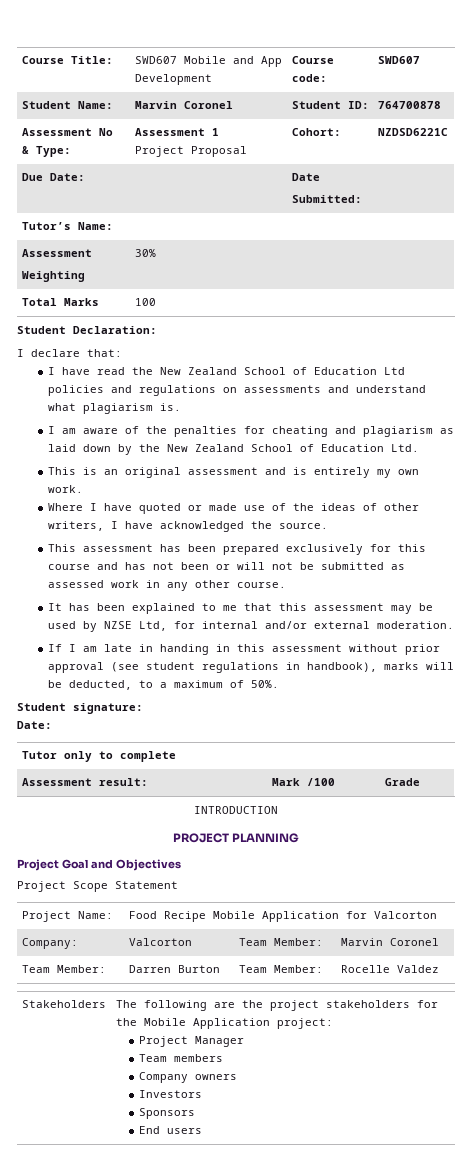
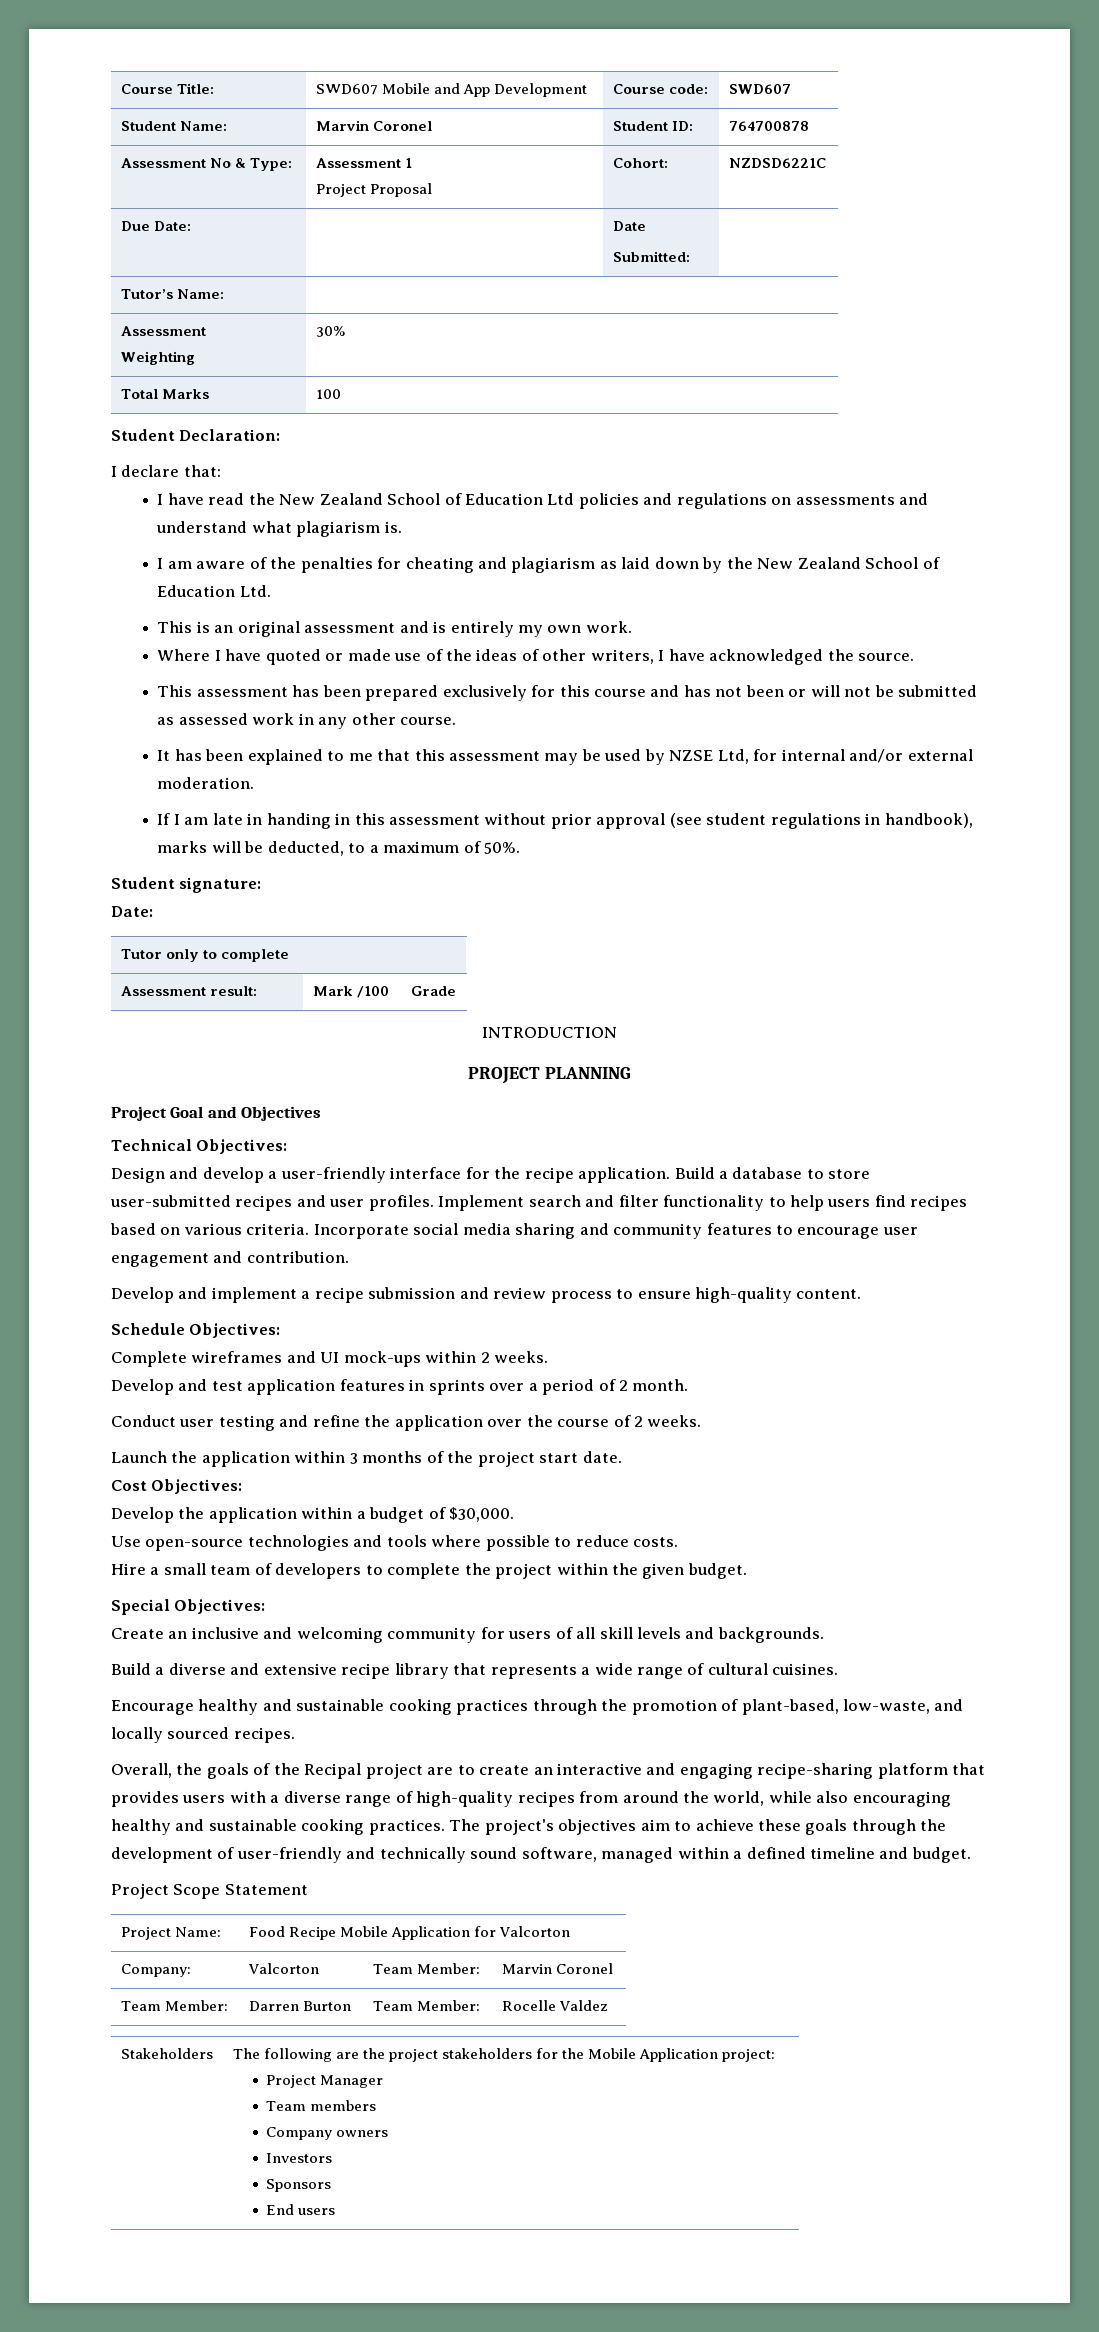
+ Technical Objectives:
+ Design and develop a user-friendly interface for the recipe application. Build a database to store user-submitted recipes and user profiles. Implement search and filter functionality to help users find recipes based on various criteria. Incorporate social media sharing and community features to encourage user engagement and contribution.
+ Develop and implement a recipe submission and review process to ensure high-quality content.
+ Schedule Objectives:
+ Complete wireframes and UI mock-ups within 2 weeks.
+ Develop and test application features in sprints over a period of 2 month.
+ Conduct user testing and refine the application over the course of 2 weeks.
+ Launch the application within 3 months of the project start date.
+ Cost Objectives:
+ Develop the application within a budget of $30,000.
+ Use open-source technologies and tools where possible to reduce costs.
+ Hire a small team of developers to complete the project within the given budget.
+ Special Objectives:
+ Create an inclusive and welcoming community for users of all skill levels and backgrounds.
+ Build a diverse and extensive recipe library that represents a wide range of cultural cuisines.
+ Encourage healthy and sustainable cooking practices through the promotion of plant-based, low-waste, and locally sourced recipes.
+ Overall, the goals of the Recipal project are to create an interactive and engaging recipe-sharing platform that provides users with a diverse range of high-quality recipes from around the world, while also encouraging healthy and sustainable cooking practices. The project's objectives aim to achieve these goals through the development of user-friendly and technically sound software, managed within a defined timeline and budget.

